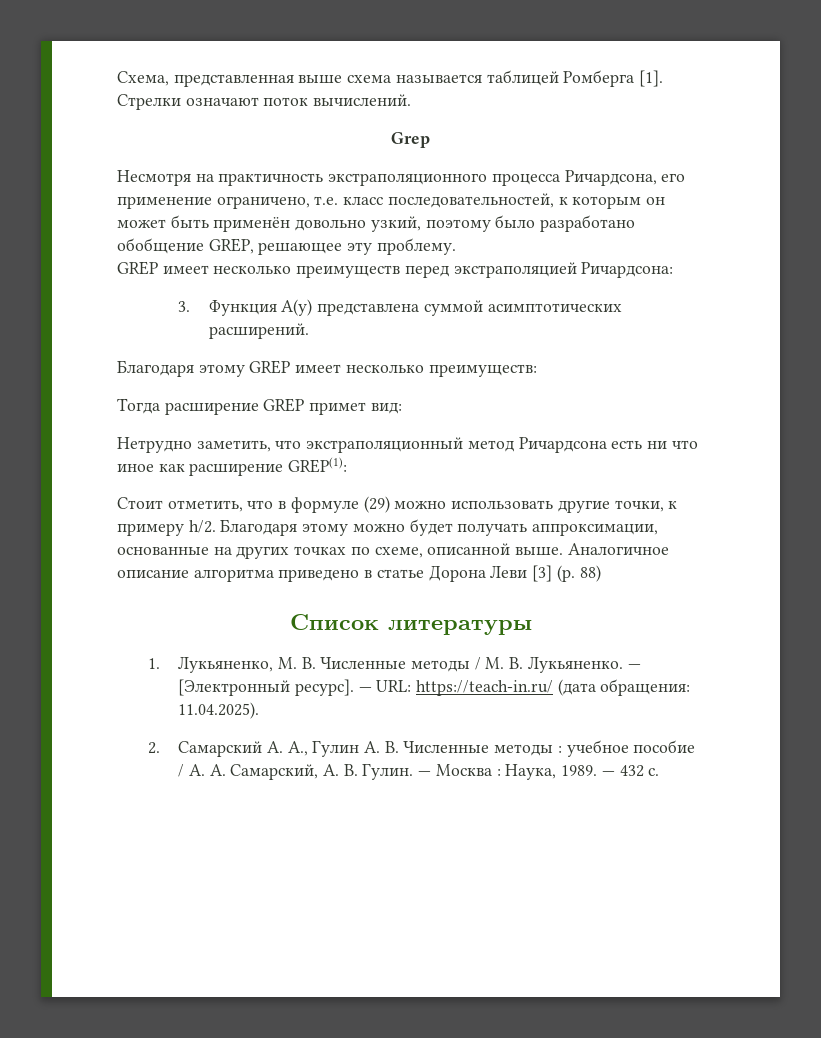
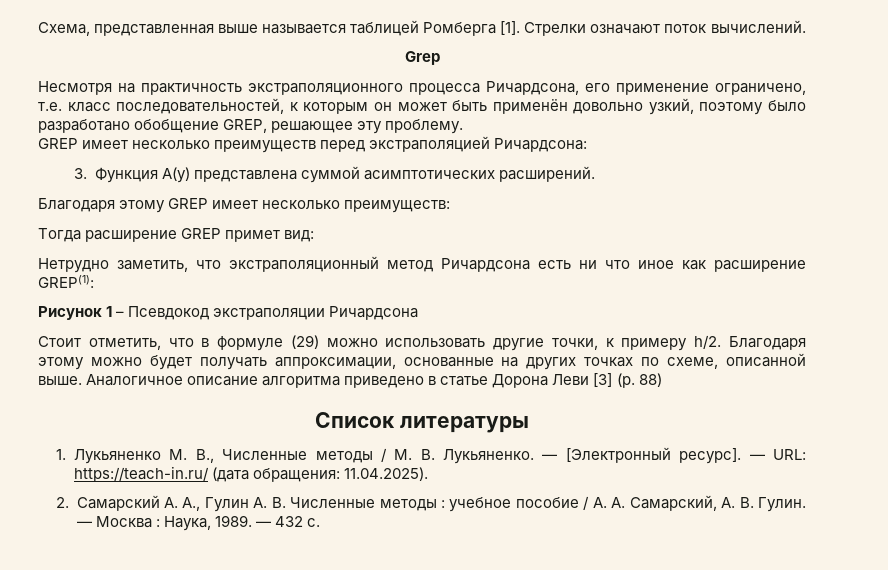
- Схема, представленная выше схема называется таблицей Ромберга [1].
+ Схема, представленная выше называется таблицей Ромберга [1].
+ Рисунок 1 – Псевдокод экстраполяции Ричардсона
- 1. Лукьяненко, М. В. Численные методы / М. В. Лукьяненко.
+ 1. Лукьяненко М. В., Численные методы / М. В. Лукьяненко.

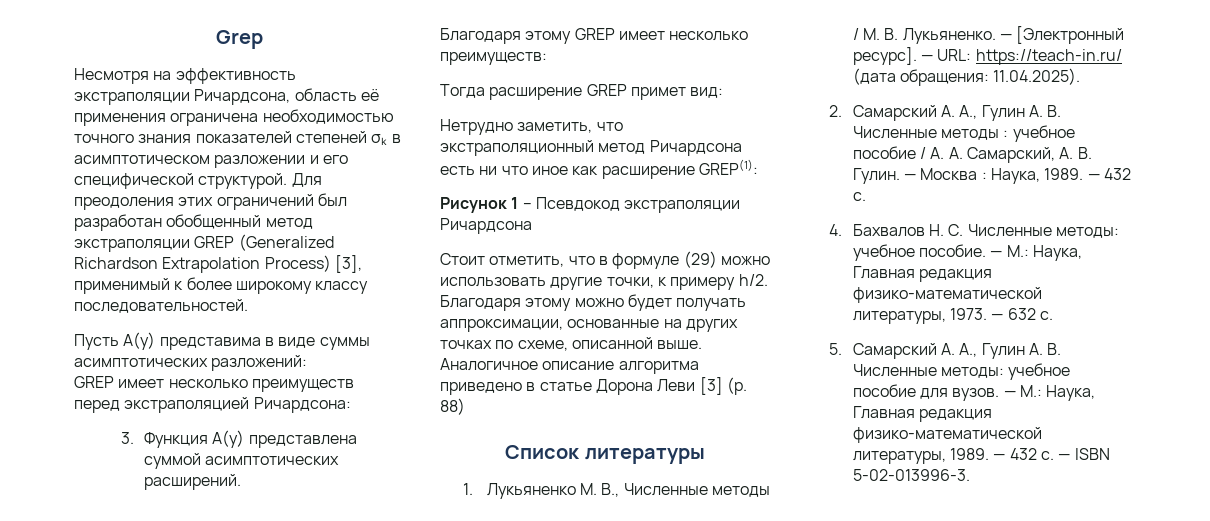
- Схема, представленная выше называется таблицей Ромберга [1]. Стрелки означают поток вычислений.
  Grep
- Несмотря на практичность экстраполяционного процесса Ричардсона, его применение ограничено, т.е. класс последовательностей, к которым он может быть применён довольно узкий, поэтому было разработано обобщение GREP, решающее эту проблему.
+ Несмотря на эффективность экстраполяции Ричардсона, область её применения ограничена необходимостью точного знания показателей степеней σₖ в асимптотическом разложении и его специфической структурой. Для преодоления этих ограничений был разработан обобщенный метод экстраполяции GREP (Generalized Richardson Extrapolation Process) [3], применимый к более широкому классу последовательностей.
+ Пусть A(y) представима в виде суммы асимптотических разложений:
+ 4. Бахвалов Н. С. Численные методы: учебное пособие. — М.: Наука, Главная редакция физико-математической литературы, 1973. — 632 с.
+ 5. Самарский А. А., Гулин А. В. Численные методы: учебное пособие для вузов. — М.: Наука, Главная редакция физико-математической литературы, 1989. — 432 с. — ISBN 5-02-013996-3.

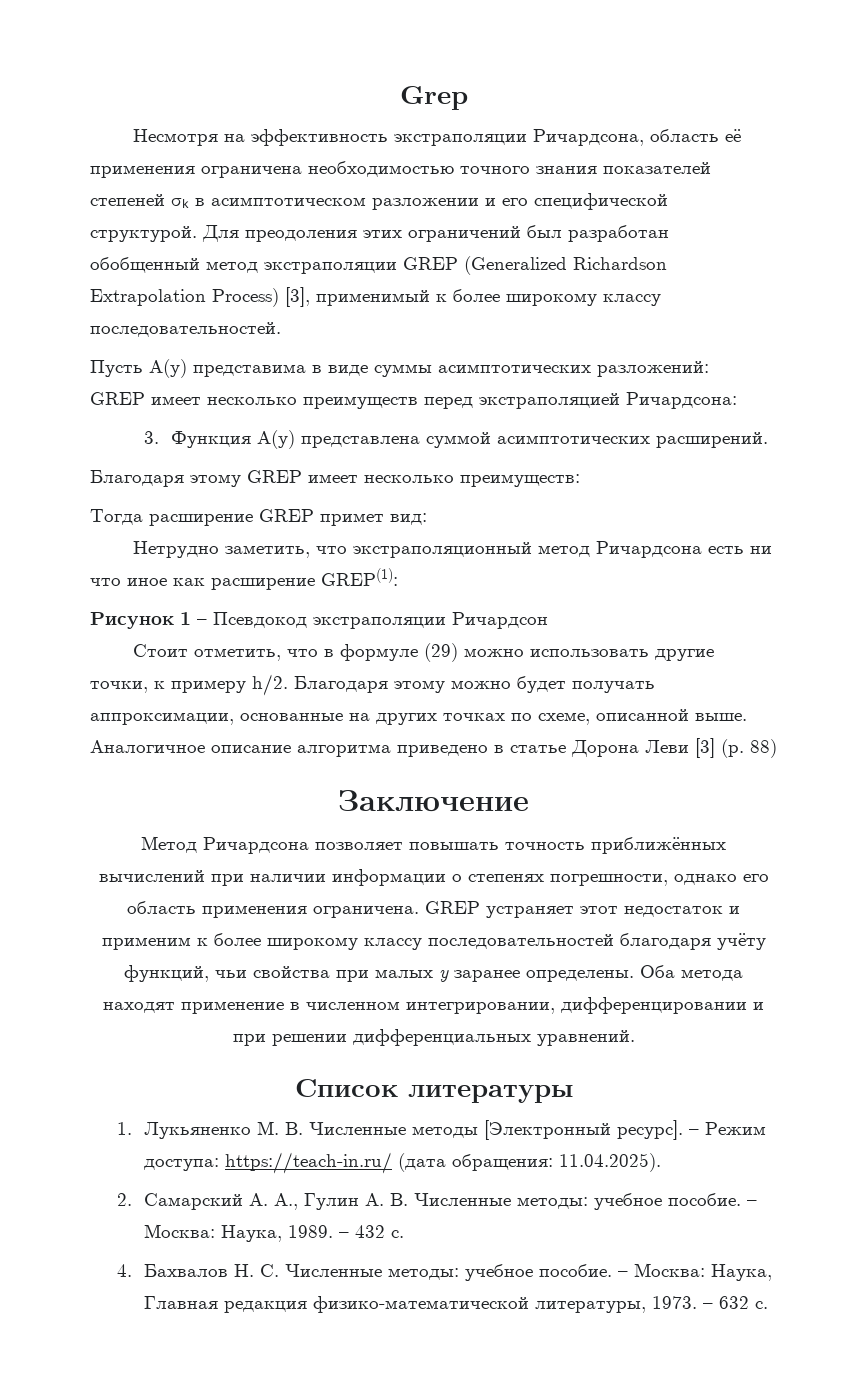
- Рисунок 1 – Псевдокод экстраполяции Ричардсона
+ Рисунок 1 – Псевдокод экстраполяции Ричардсон
+ Заключение
+ Метод Ричардсона позволяет повышать точность приближённых вычислений при наличии информации о степенях погрешности, однако его область применения ограничена. GREP устраняет этот недостаток и применим к более широкому классу последовательностей благодаря учёту функций, чьи свойства при малых y заранее определены. Оба метода находят применение в численном интегрировании, дифференцировании и при решении дифференциальных уравнений.
- 1. Лукьяненко М. В., Численные методы / М. В. Лукьяненко. — [Электронный ресурс]. — URL: https://teach-in.ru/ (дата обращения: 11.04.2025).
+ 1. Лукьяненко М. В. Численные методы [Электронный ресурс]. – Режим доступа: https://teach-in.ru/ (дата обращения: 11.04.2025).
- 2. Самарский А. А., Гулин А. В. Численные методы : учебное пособие / А. А. Самарский, А. В. Гулин. — Москва : Наука, 1989. — 432 с.
+ 2. Самарский А. А., Гулин А. В. Численные методы: учебное пособие. – Москва: Наука, 1989. – 432 с.
- — М.: Наука, Главная редакция физико-математической литературы, 1973.
+ – Москва: Наука, Главная редакция физико-математической литературы, 1973.
- — 632 с.
+ – 632 с.
- 5. Самарский А. А., Гулин А. В. Численные методы: учебное пособие для вузов. — М.: Наука, Главная редакция физико-математической литературы, 1989. — 432 с. — ISBN 5-02-013996-3.

